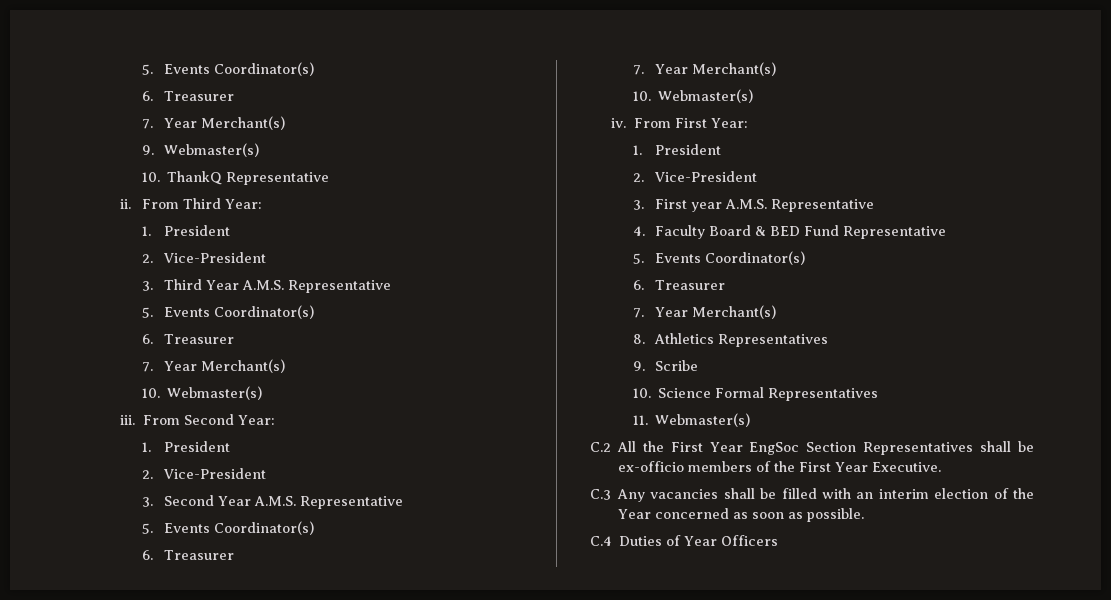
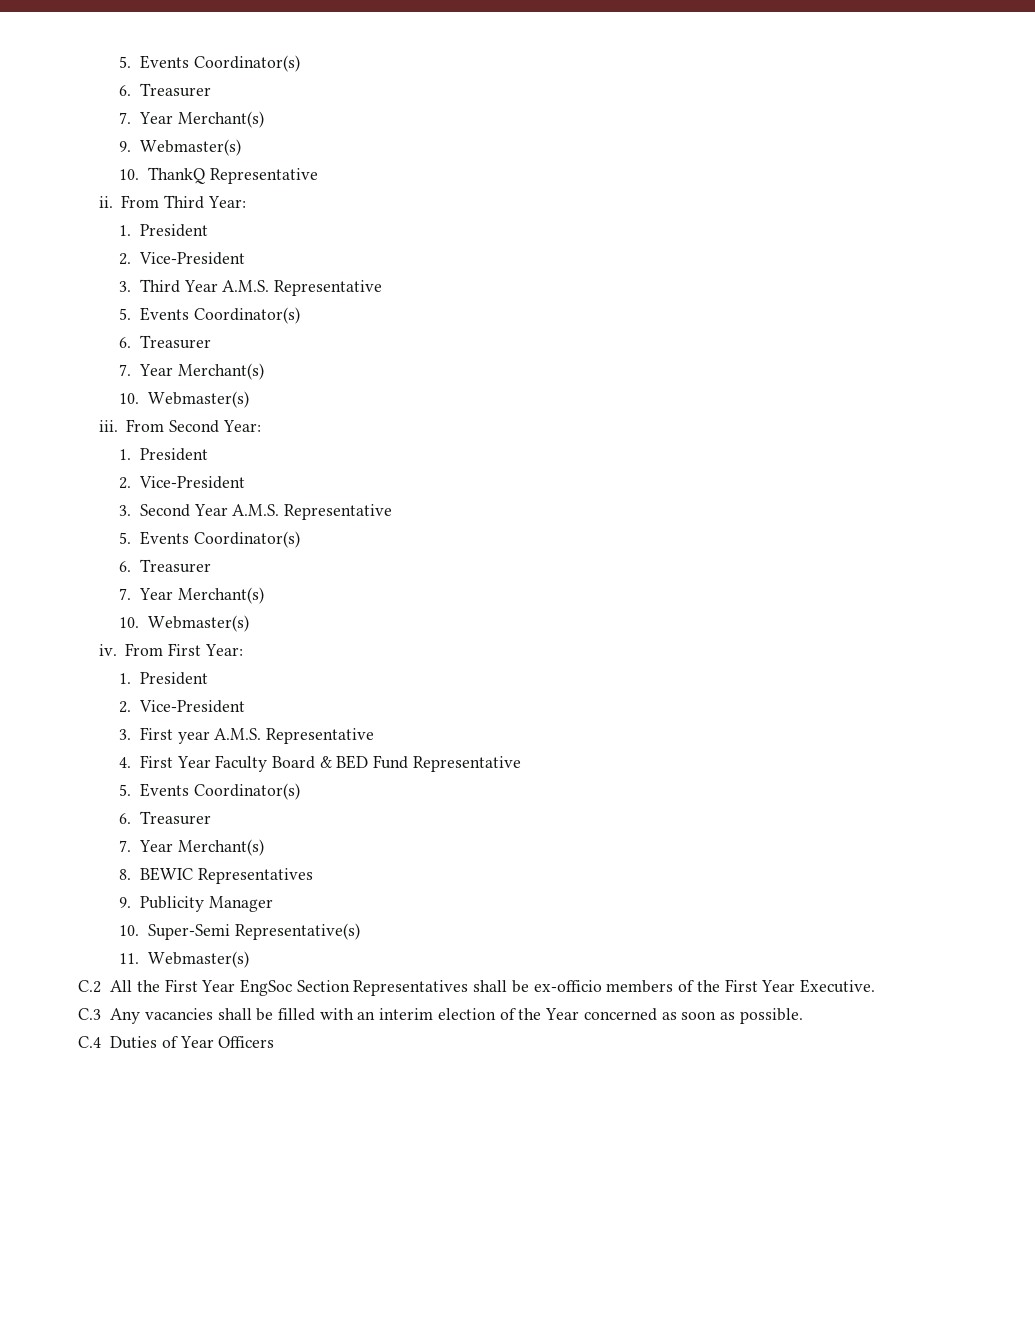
- 4. Faculty Board & BED Fund Representative
+ 4. First Year Faculty Board & BED Fund Representative
- 8. Athletics Representatives
+ 8. BEWIC Representatives
- 9. Scribe
- 10. Science Formal Representatives
+ 9. Publicity Manager
+ 10. Super-Semi Representative(s)

